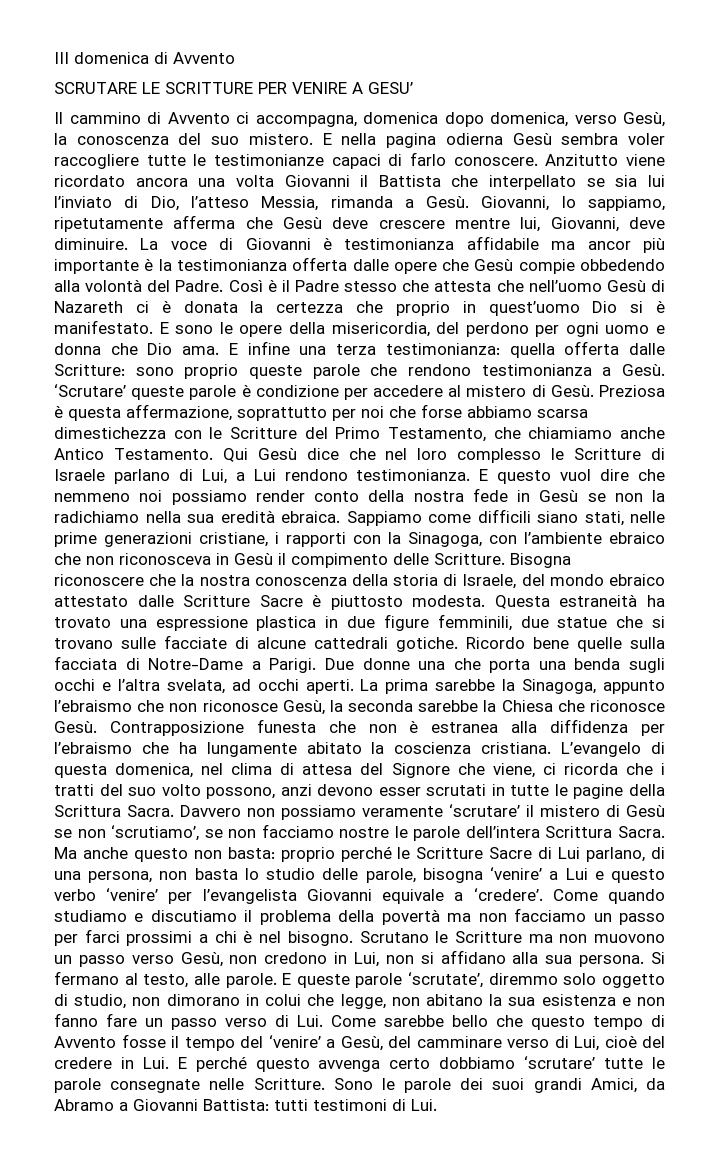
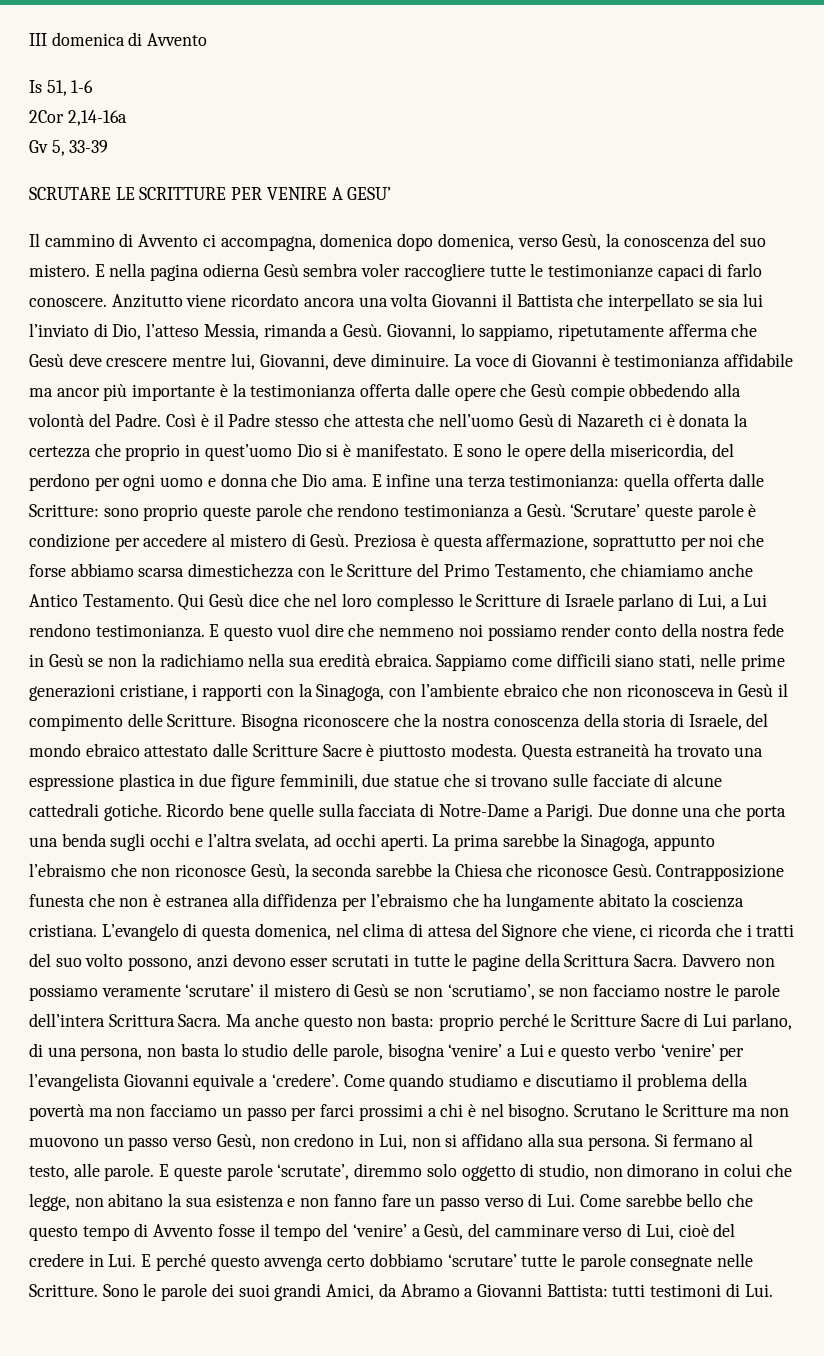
+ Is 51, 1-6
+ 2Cor 2,14-16a
+ Gv 5, 33-39

